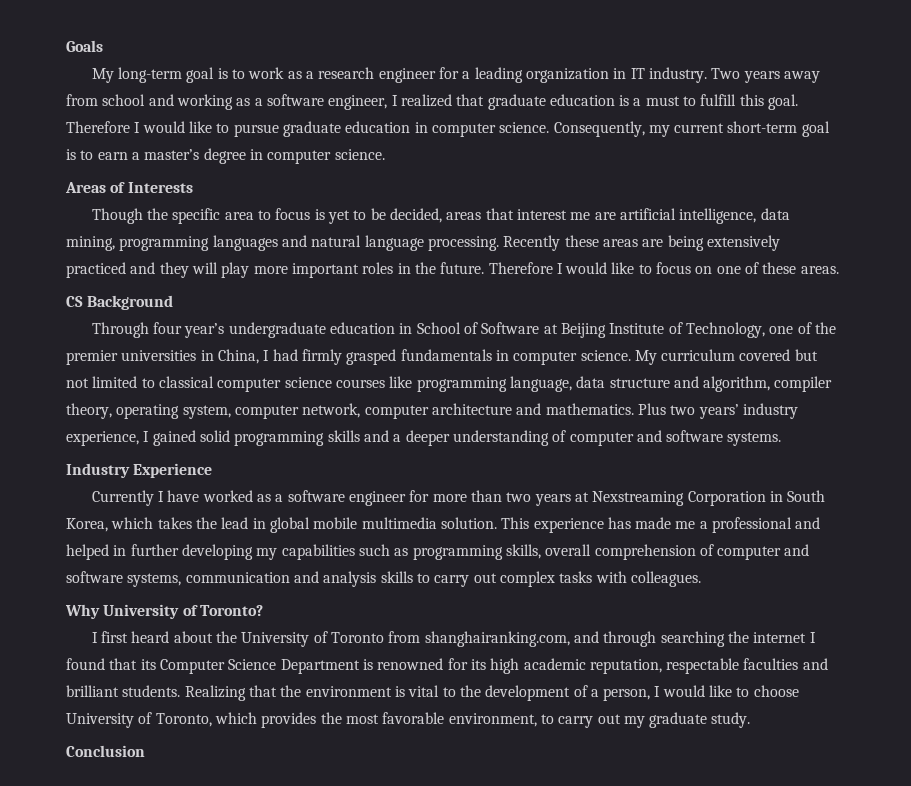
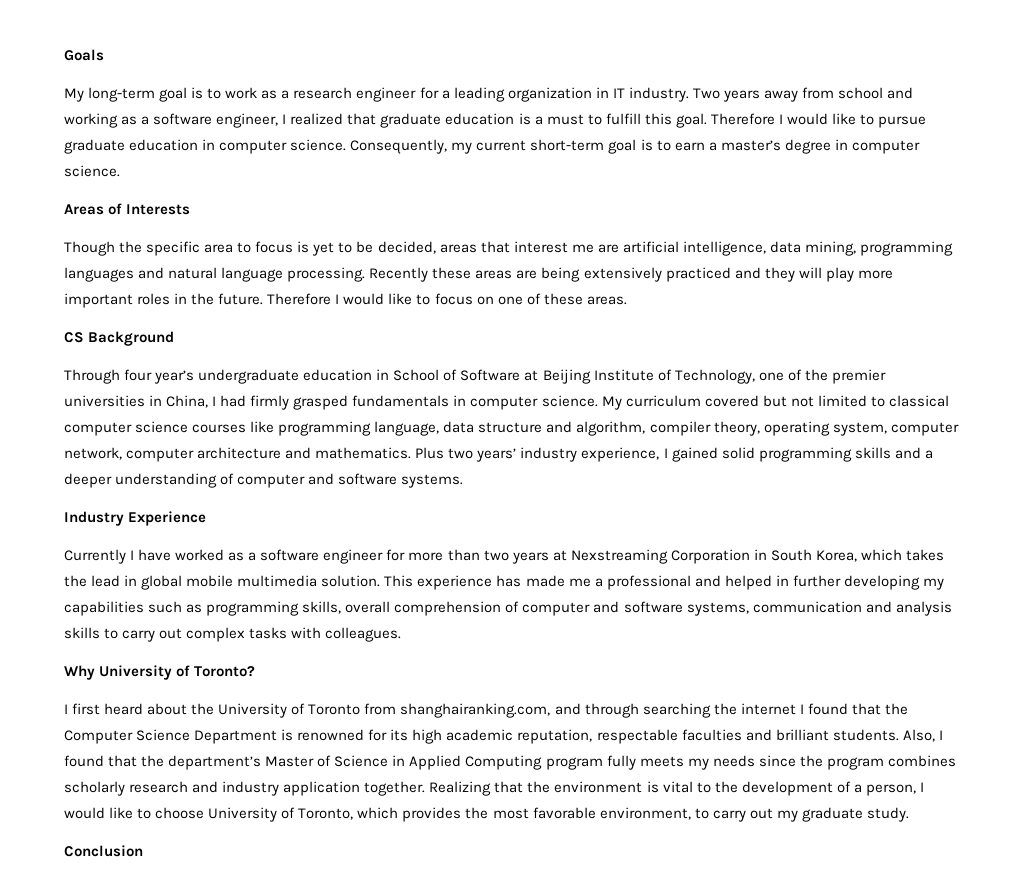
- I first heard about the University of Toronto from shanghairanking.com, and through searching the internet I found that its Computer Science Department is renowned for its high academic reputation, respectable faculties and brilliant students.
+ I first heard about the University of Toronto from shanghairanking.com, and through searching the internet I found that the Computer Science Department is renowned for its high academic reputation, respectable faculties and brilliant students.
+ Also, I found that the department’s Master of Science in Applied Computing program fully meets my needs since the program combines scholarly research and industry application together.

